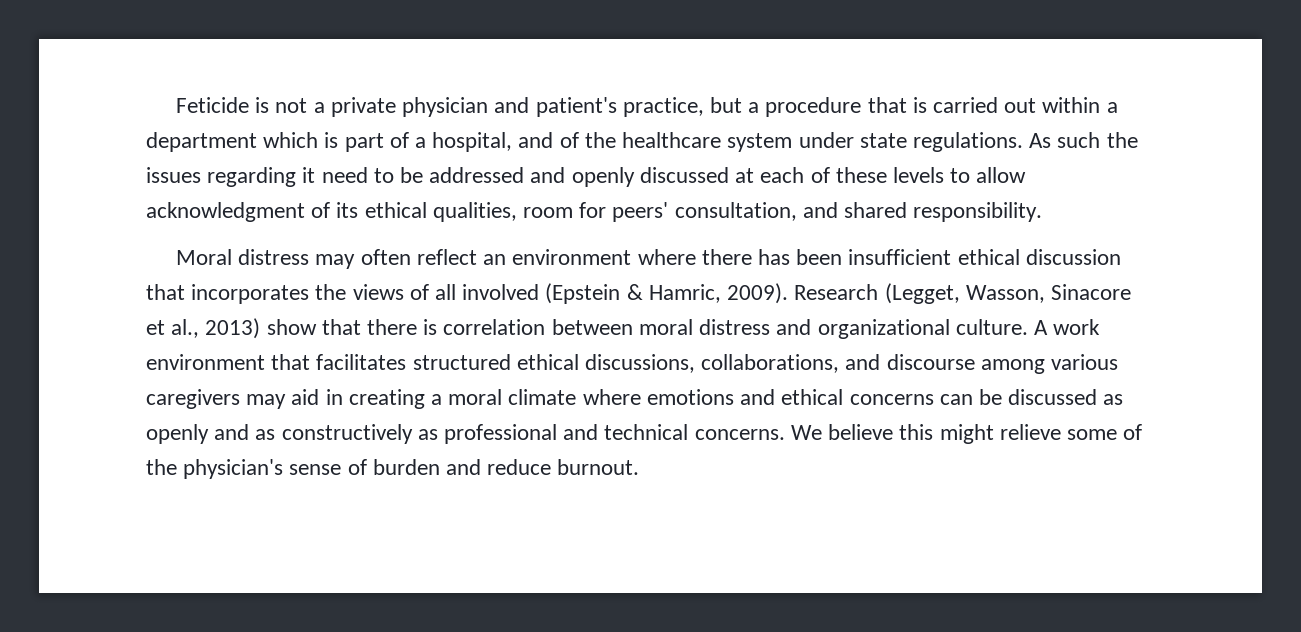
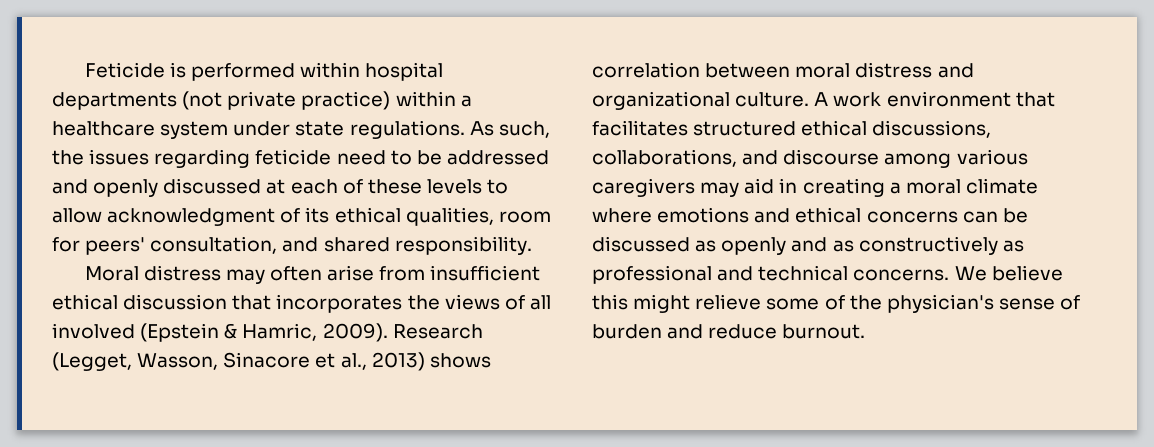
- Feticide is not a private physician and patient's practice, but a procedure that is carried out within a department which is part of a hospital, and of the healthcare system under state regulations.
+ Feticide is performed within hospital departments (not private practice) within a healthcare system under state regulations.
- As such the issues regarding it need to be addressed and openly discussed at each of these levels to allow acknowledgment of its ethical qualities, room for peers' consultation, and shared responsibility.
+ As such, the issues regarding feticide need to be addressed and openly discussed at each of these levels to allow acknowledgment of its ethical qualities, room for peers' consultation, and shared responsibility.
- Moral distress may often reflect an environment where there has been insufficient ethical discussion that incorporates the views of all involved (Epstein & Hamric, 2009).
+ Moral distress may often arise from insufficient ethical discussion that incorporates the views of all involved (Epstein & Hamric, 2009).
- Research (Legget, Wasson, Sinacore et al., 2013) show that there is correlation between moral distress and organizational culture.
+ Research (Legget, Wasson, Sinacore et al., 2013) shows correlation between moral distress and organizational culture.

